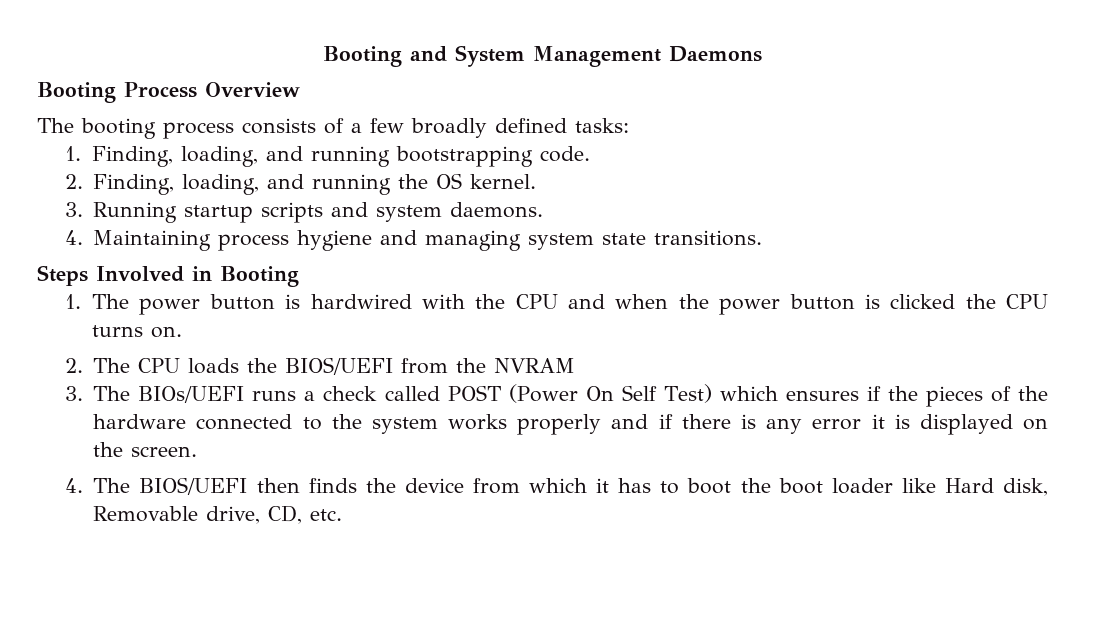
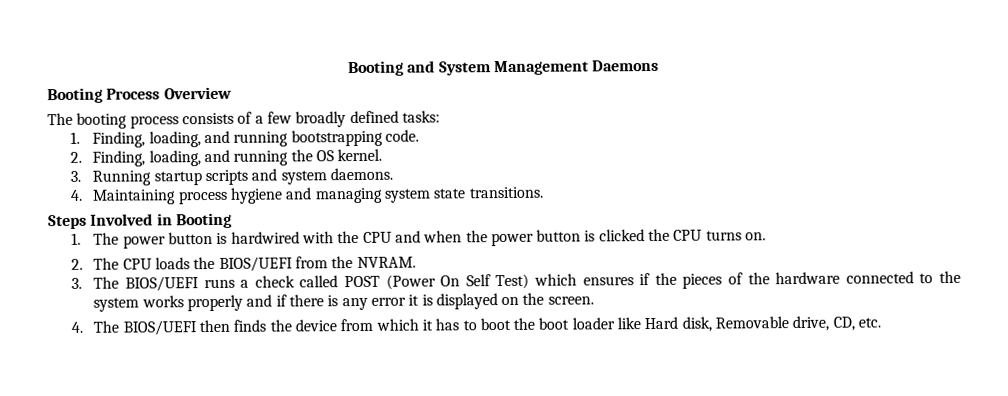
- 2. The CPU loads the BIOS/UEFI from the NVRAM
+ 2. The CPU loads the BIOS/UEFI from the NVRAM.
- 3. The BIOs/UEFI runs a check called POST (Power On Self Test) which ensures if the pieces of the hardware connected to the system works properly and if there is any error it is displayed on the screen.
+ 3. The BIOS/UEFI runs a check called POST (Power On Self Test) which ensures if the pieces of the hardware connected to the system works properly and if there is any error it is displayed on the screen.

